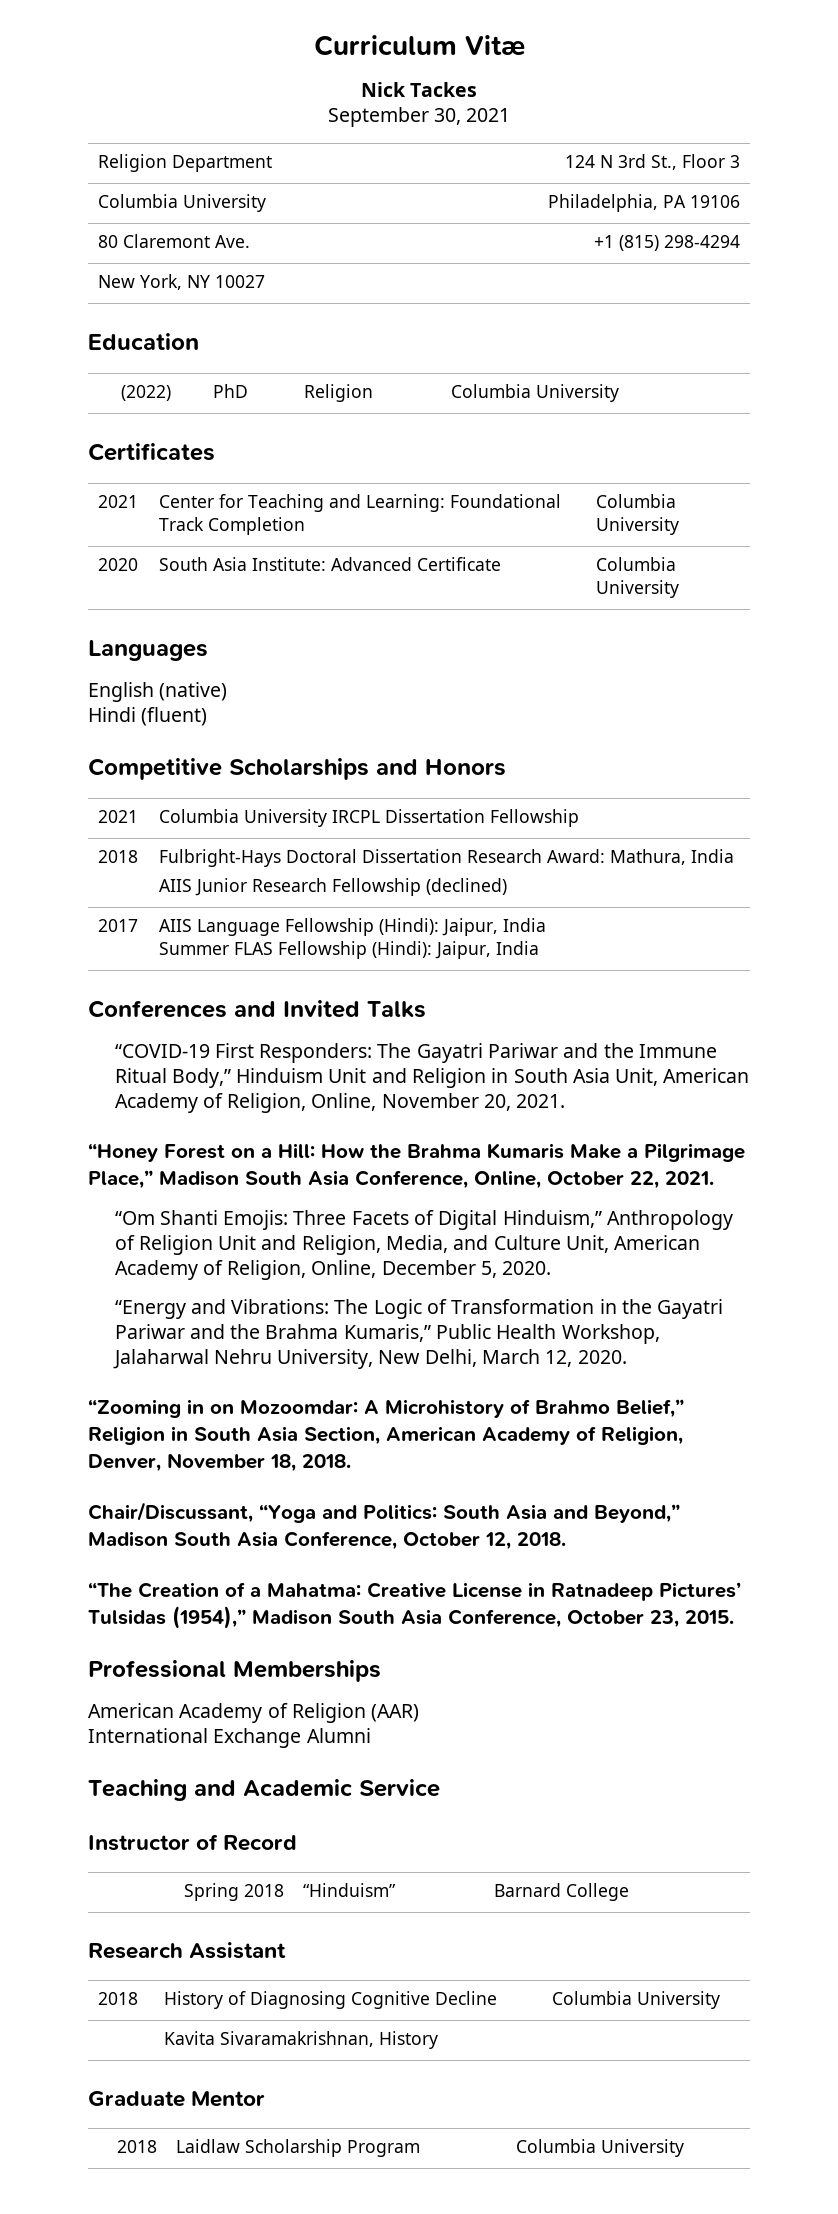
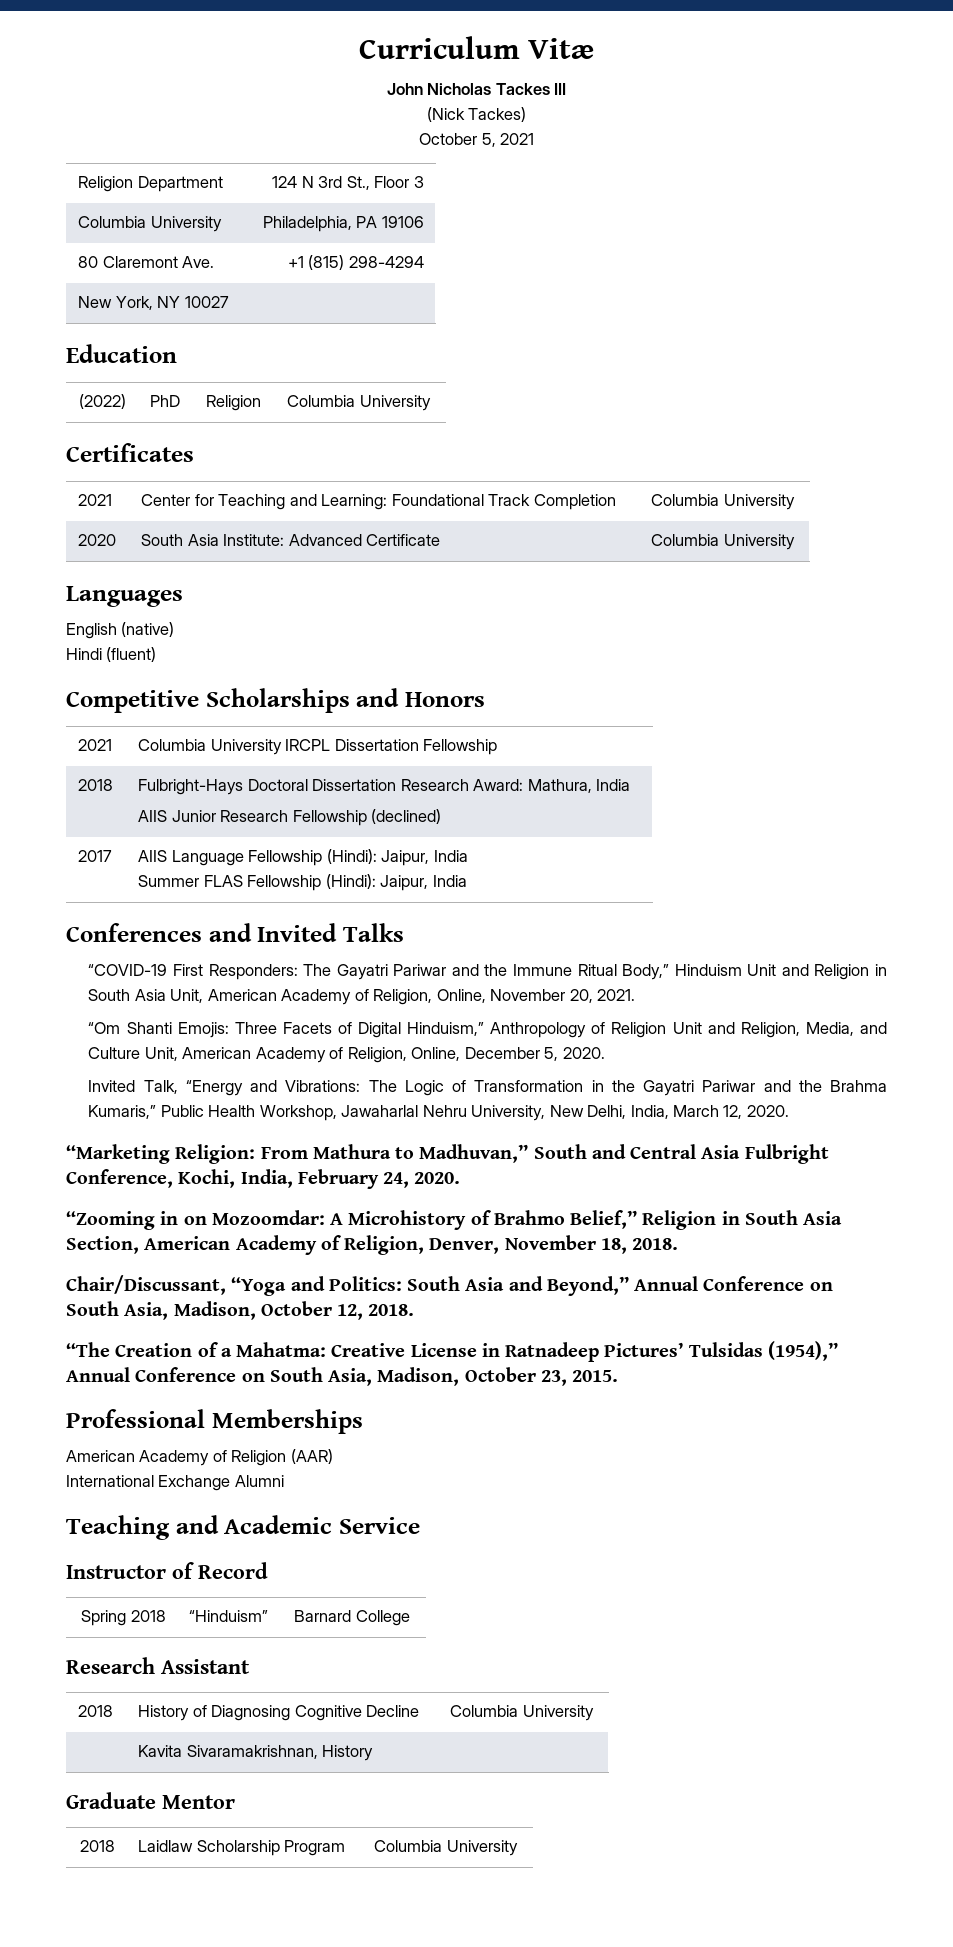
- Nick Tackes
- September 30, 2021
+ John Nicholas Tackes III
+ (Nick Tackes)
+ October 5, 2021
- “Honey Forest on a Hill: How the Brahma Kumaris Make a Pilgrimage Place,” Madison South Asia Conference, Online, October 22, 2021.
- “Energy and Vibrations: The Logic of Transformation in the Gayatri Pariwar and the Brahma Kumaris,” Public Health Workshop, Jalaharwal Nehru University, New Delhi, March 12, 2020.
+ Invited Talk, “Energy and Vibrations: The Logic of Transformation in the Gayatri Pariwar and the Brahma Kumaris,” Public Health Workshop, Jawaharlal Nehru University, New Delhi, India, March 12, 2020.
+ “Marketing Religion: From Mathura to Madhuvan,” South and Central Asia Fulbright Conference, Kochi, India, February 24, 2020.
- Chair/Discussant, “Yoga and Politics: South Asia and Beyond,” Madison South Asia Conference, October 12, 2018.
+ Chair/Discussant, “Yoga and Politics: South Asia and Beyond,” Annual Conference on South Asia, Madison, October 12, 2018.
- “The Creation of a Mahatma: Creative License in Ratnadeep Pictures’ Tulsidas (1954),” Madison South Asia Conference, October 23, 2015.
+ “The Creation of a Mahatma: Creative License in Ratnadeep Pictures’ Tulsidas (1954),” Annual Conference on South Asia, Madison, October 23, 2015.

